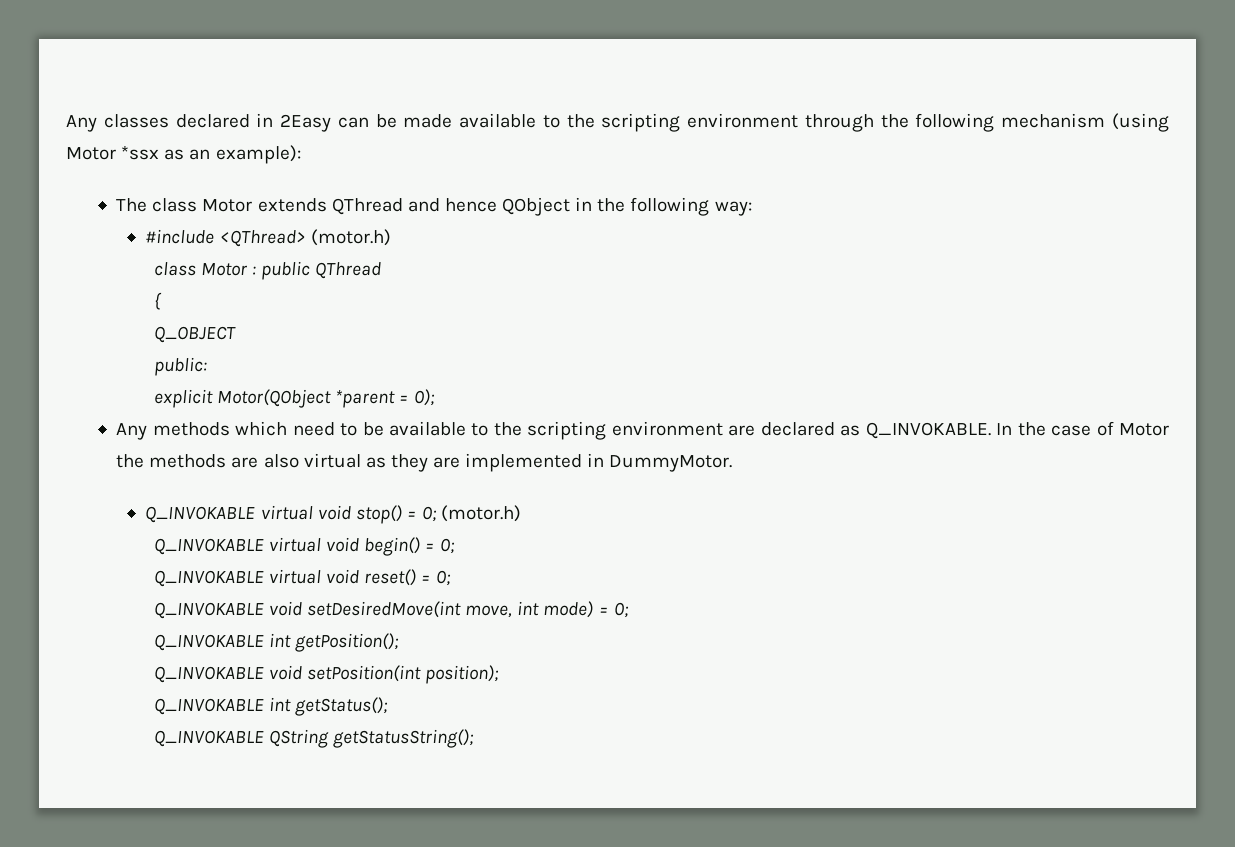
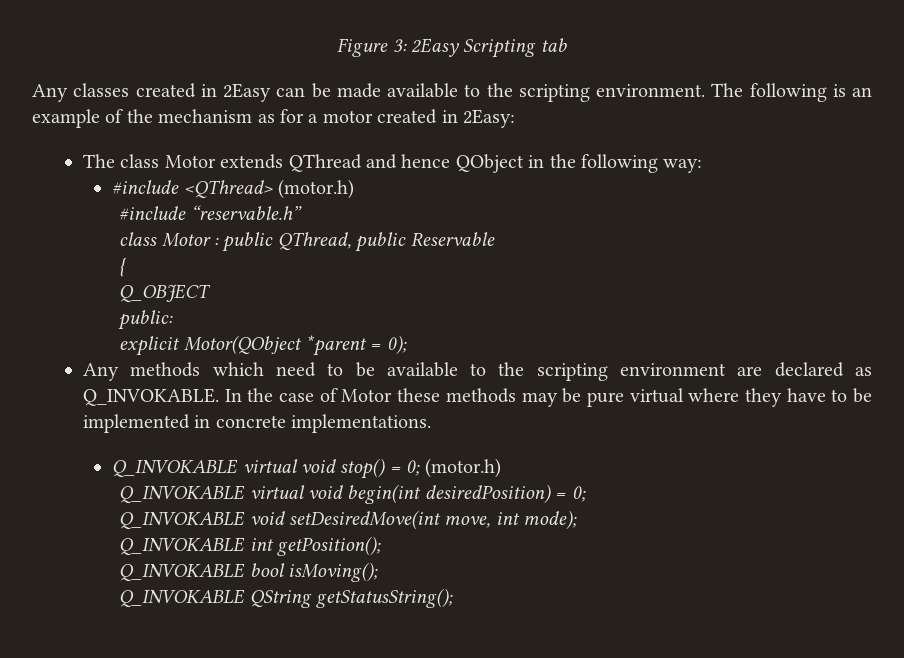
+ Figure 3: 2Easy Scripting tab
- Any classes declared in 2Easy can be made available to the scripting environment through the following mechanism (using Motor *ssx as an example):
+ Any classes created in 2Easy can be made available to the scripting environment. The following is an example of the mechanism as for a motor created in 2Easy:
+ #include “reservable.h”
- class Motor : public QThread
+ class Motor : public QThread, public Reservable
- In the case of Motor the methods are also virtual as they are implemented in DummyMotor.
+ In the case of Motor these methods may be pure virtual where they have to be implemented in concrete implementations.
- Q_INVOKABLE virtual void begin() = 0;
- Q_INVOKABLE virtual void reset() = 0;
+ Q_INVOKABLE virtual void begin(int desiredPosition) = 0;
- Q_INVOKABLE void setDesiredMove(int move, int mode) = 0;
+ Q_INVOKABLE void setDesiredMove(int move, int mode);
- Q_INVOKABLE void setPosition(int position);
- Q_INVOKABLE int getStatus();
+ Q_INVOKABLE bool isMoving();

